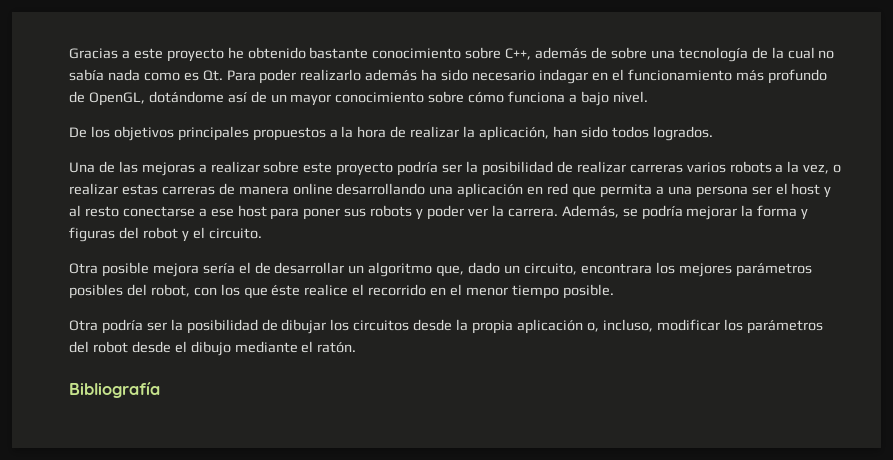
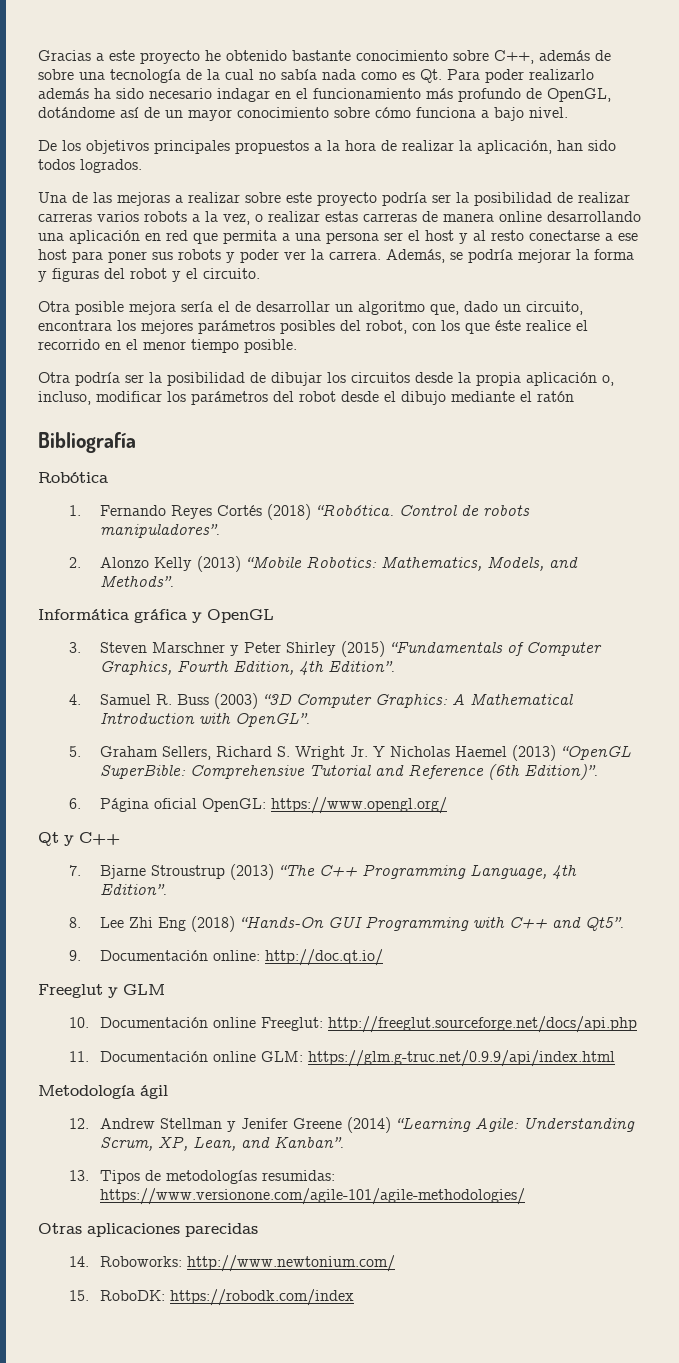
- Otra podría ser la posibilidad de dibujar los circuitos desde la propia aplicación o, incluso, modificar los parámetros del robot desde el dibujo mediante el ratón.
+ Otra podría ser la posibilidad de dibujar los circuitos desde la propia aplicación o, incluso, modificar los parámetros del robot desde el dibujo mediante el ratón
+ Robótica
+ 1. Fernando Reyes Cortés (2018) “Robótica. Control de robots manipuladores”.
+ 2. Alonzo Kelly (2013) “Mobile Robotics: Mathematics, Models, and Methods”.
+ Informática gráfica y OpenGL
+ 3. Steven Marschner y Peter Shirley (2015) “Fundamentals of Computer Graphics, Fourth Edition, 4th Edition”.
+ 4. Samuel R. Buss (2003) “3D Computer Graphics: A Mathematical Introduction with OpenGL”.
+ 5. Graham Sellers, Richard S. Wright Jr. Y Nicholas Haemel (2013) “OpenGL SuperBible: Comprehensive Tutorial and Reference (6th Edition)”.
+ 6. Página oficial OpenGL: https://www.opengl.org/
+ Qt y C++
+ 7. Bjarne Stroustrup (2013) “The C++ Programming Language, 4th Edition”.
+ 8. Lee Zhi Eng (2018) “Hands-On GUI Programming with C++ and Qt5”.
+ 9. Documentación online: http://doc.qt.io/
+ Freeglut y GLM
+ 10. Documentación online Freeglut: http://freeglut.sourceforge.net/docs/api.php
+ 11. Documentación online GLM: https://glm.g-truc.net/0.9.9/api/index.html
+ Metodología ágil
+ 12. Andrew Stellman y Jenifer Greene (2014) “Learning Agile: Understanding Scrum, XP, Lean, and Kanban”.
+ 13. Tipos de metodologías resumidas: https://www.versionone.com/agile-101/agile-methodologies/
+ Otras aplicaciones parecidas
+ 14. Roboworks: http://www.newtonium.com/
+ 15. RoboDK: https://robodk.com/index

